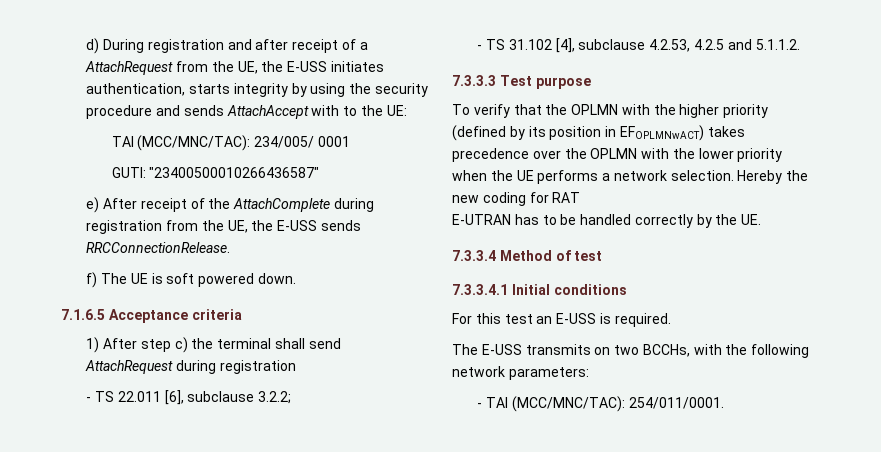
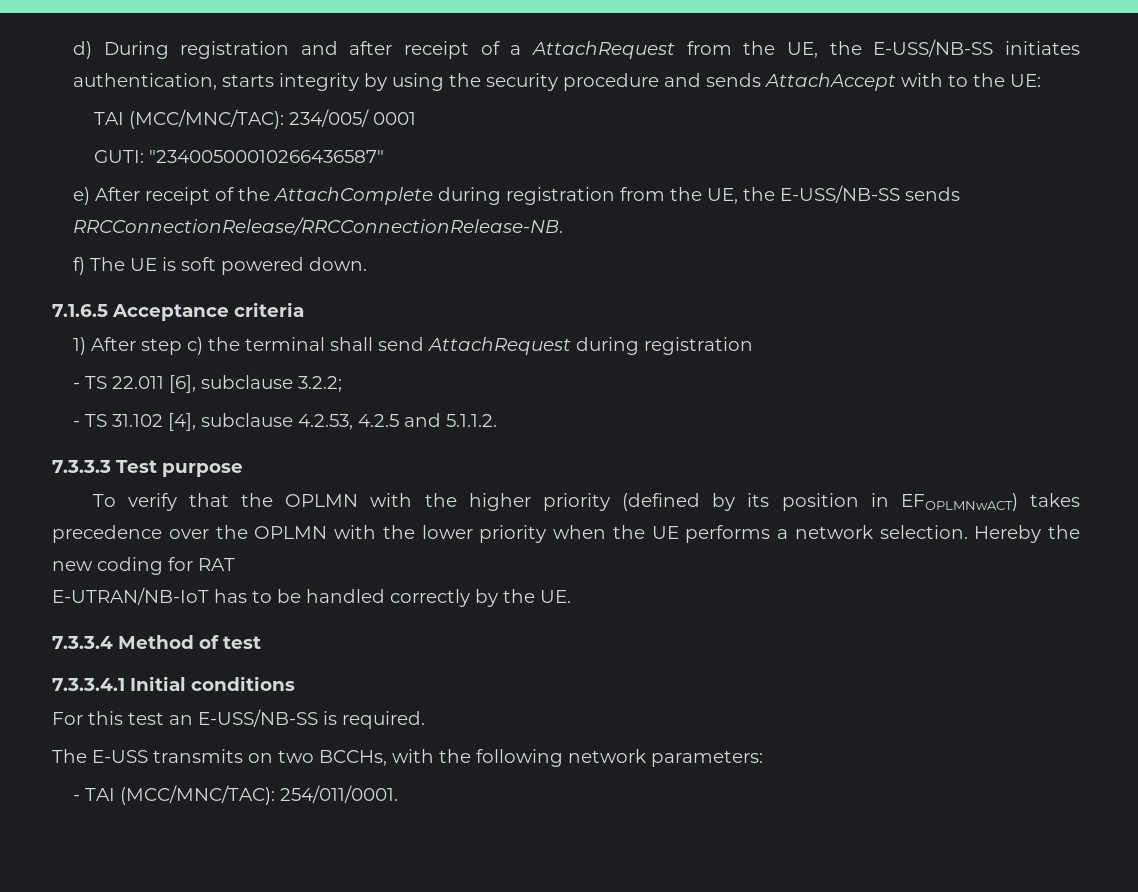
- d) During registration and after receipt of a AttachRequest from the UE, the E-USS initiates authentication, starts integrity by using the security procedure and sends AttachAccept with to the UE:
+ d) During registration and after receipt of a AttachRequest from the UE, the E-USS/NB-SS initiates authentication, starts integrity by using the security procedure and sends AttachAccept with to the UE:
- e) After receipt of the AttachComplete during registration from the UE, the E-USS sends RRCConnectionRelease.
+ e) After receipt of the AttachComplete during registration from the UE, the E-USS/NB-SS sends RRCConnectionRelease/RRCConnectionRelease-NB.
- E-UTRAN has to be handled correctly by the UE.
+ E-UTRAN/NB-IoT has to be handled correctly by the UE.
- For this test an E-USS is required.
+ For this test an E-USS/NB-SS is required.

